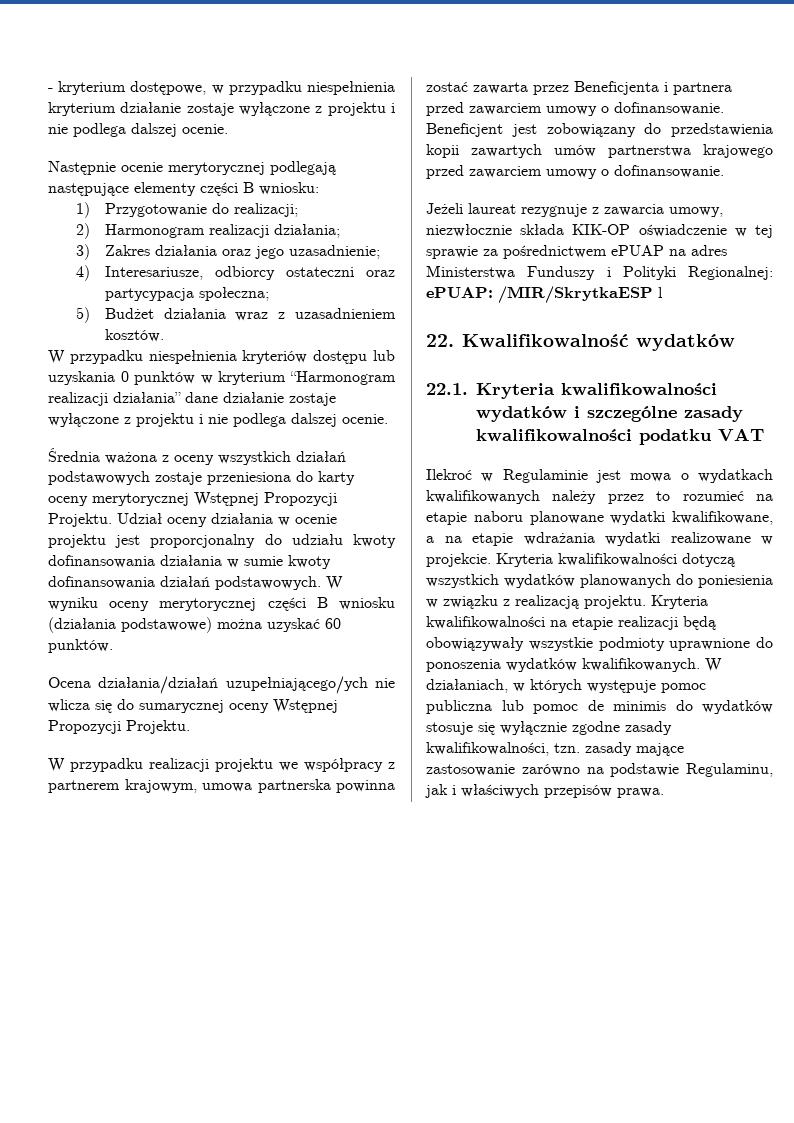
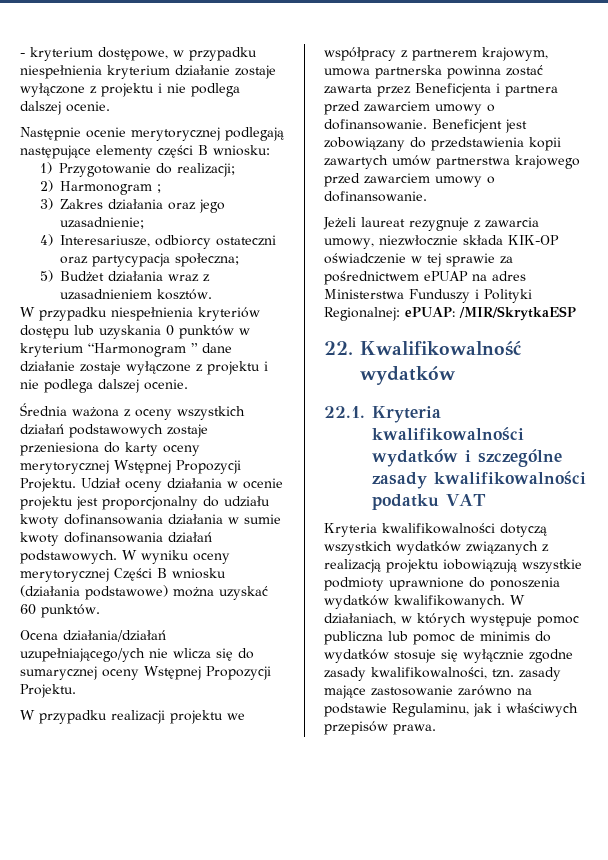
- 2) Harmonogram realizacji działania;
+ 2) Harmonogram ;
- W przypadku niespełnienia kryteriów dostępu lub uzyskania 0 punktów w kryterium “Harmonogram realizacji działania” dane działanie zostaje wyłączone z projektu i nie podlega dalszej ocenie.
+ W przypadku niespełnienia kryteriów dostępu lub uzyskania 0 punktów w kryterium “Harmonogram ” dane działanie zostaje wyłączone z projektu i nie podlega dalszej ocenie.
- W wyniku oceny merytorycznej części B wniosku (działania podstawowe) można uzyskać 60 punktów.
+ W wyniku oceny merytorycznej Części B wniosku (działania podstawowe) można uzyskać 60 punktów.
- Jeżeli laureat rezygnuje z zawarcia umowy, niezwłocznie składa KIK-OP oświadczenie w tej sprawie za pośrednictwem ePUAP na adres Ministerstwa Funduszy i Polityki Regionalnej: ePUAP: /MIR/SkrytkaESP l
+ Jeżeli laureat rezygnuje z zawarcia umowy, niezwłocznie składa KIK-OP oświadczenie w tej sprawie za pośrednictwem ePUAP na adres Ministerstwa Funduszy i Polityki Regionalnej: ePUAP: /MIR/SkrytkaESP
- Ilekroć w Regulaminie jest mowa o wydatkach kwalifikowanych należy przez to rozumieć na etapie naboru planowane wydatki kwalifikowane, a na etapie wdrażania wydatki realizowane w projekcie. Kryteria kwalifikowalności dotyczą wszystkich wydatków planowanych do poniesienia w związku z realizacją projektu. Kryteria kwalifikowalności na etapie realizacji będą obowiązywały wszystkie podmioty uprawnione do ponoszenia wydatków kwalifikowanych.
+ Kryteria kwalifikowalności dotyczą wszystkich wydatków związanych z realizacją projektu iobowiązują wszystkie podmioty uprawnione do ponoszenia wydatków kwalifikowanych.

